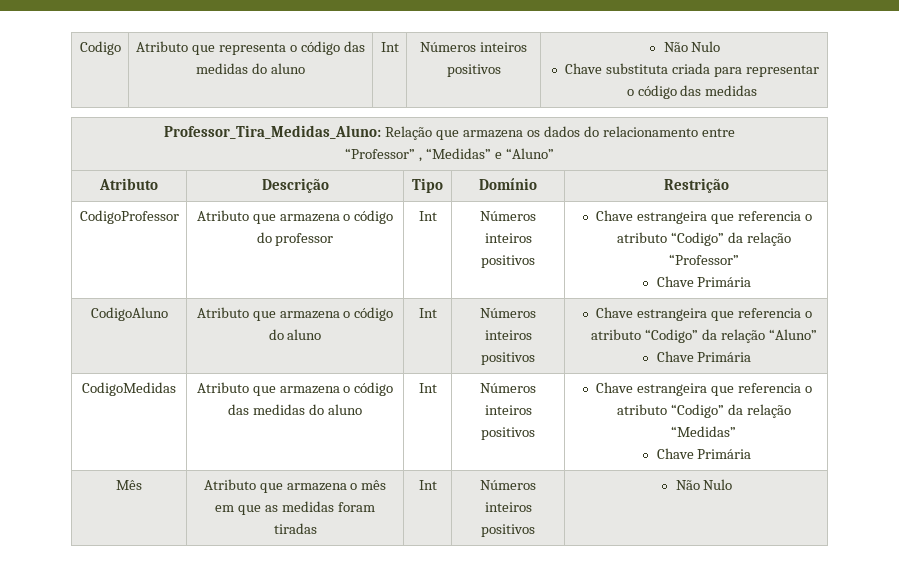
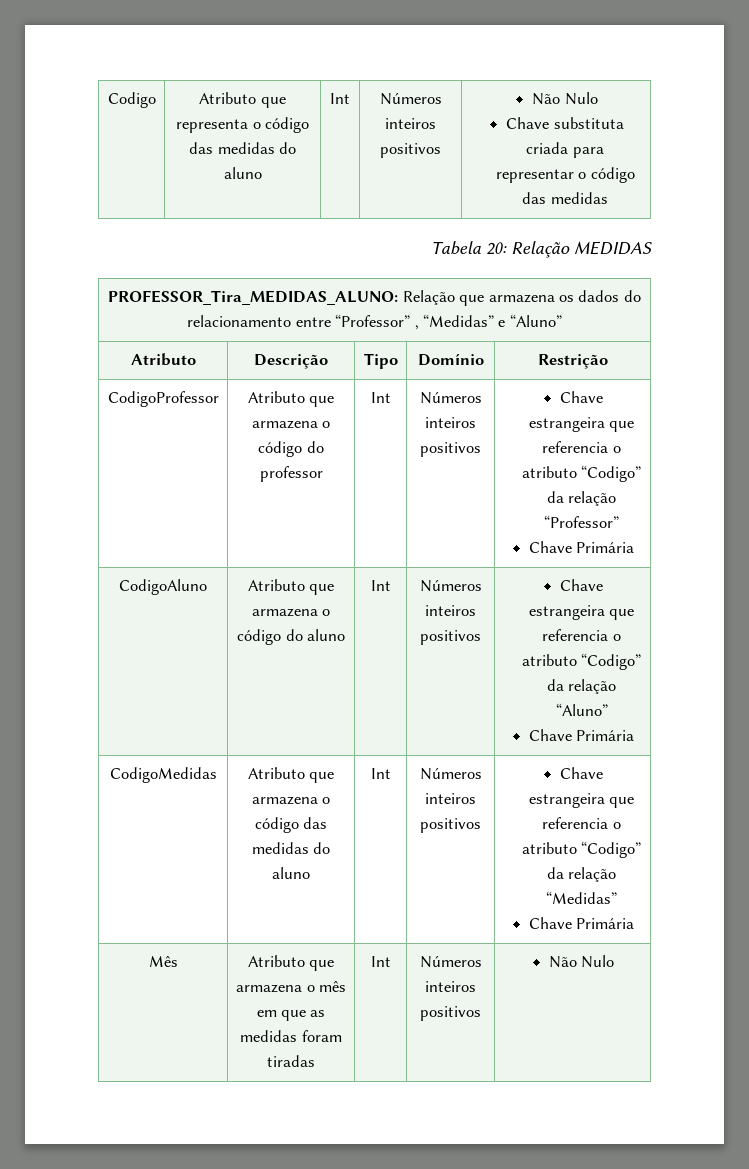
- Professor_Tira_Medidas_Aluno: Relação que armazena os dados do relacionamento entre
- “Professor” , “Medidas” e “Aluno”
+ Tabela 20: Relação MEDIDAS
+ PROFESSOR_Tira_MEDIDAS_ALUNO: Relação que armazena os dados do relacionamento entre “Professor” , “Medidas” e “Aluno”

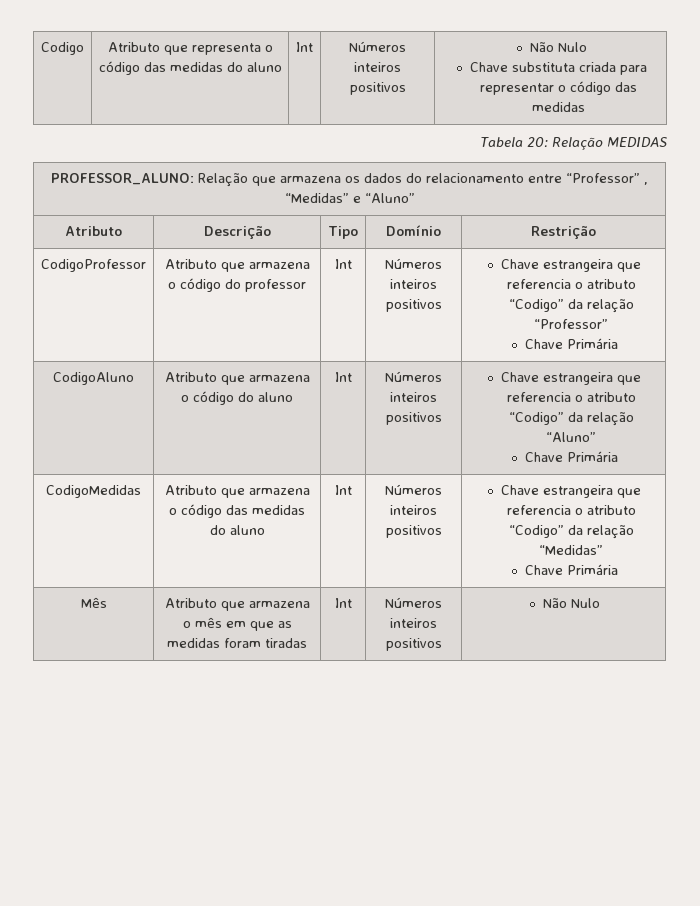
- PROFESSOR_Tira_MEDIDAS_ALUNO: Relação que armazena os dados do relacionamento entre “Professor” , “Medidas” e “Aluno”
+ PROFESSOR_ALUNO: Relação que armazena os dados do relacionamento entre “Professor” , “Medidas” e “Aluno”

